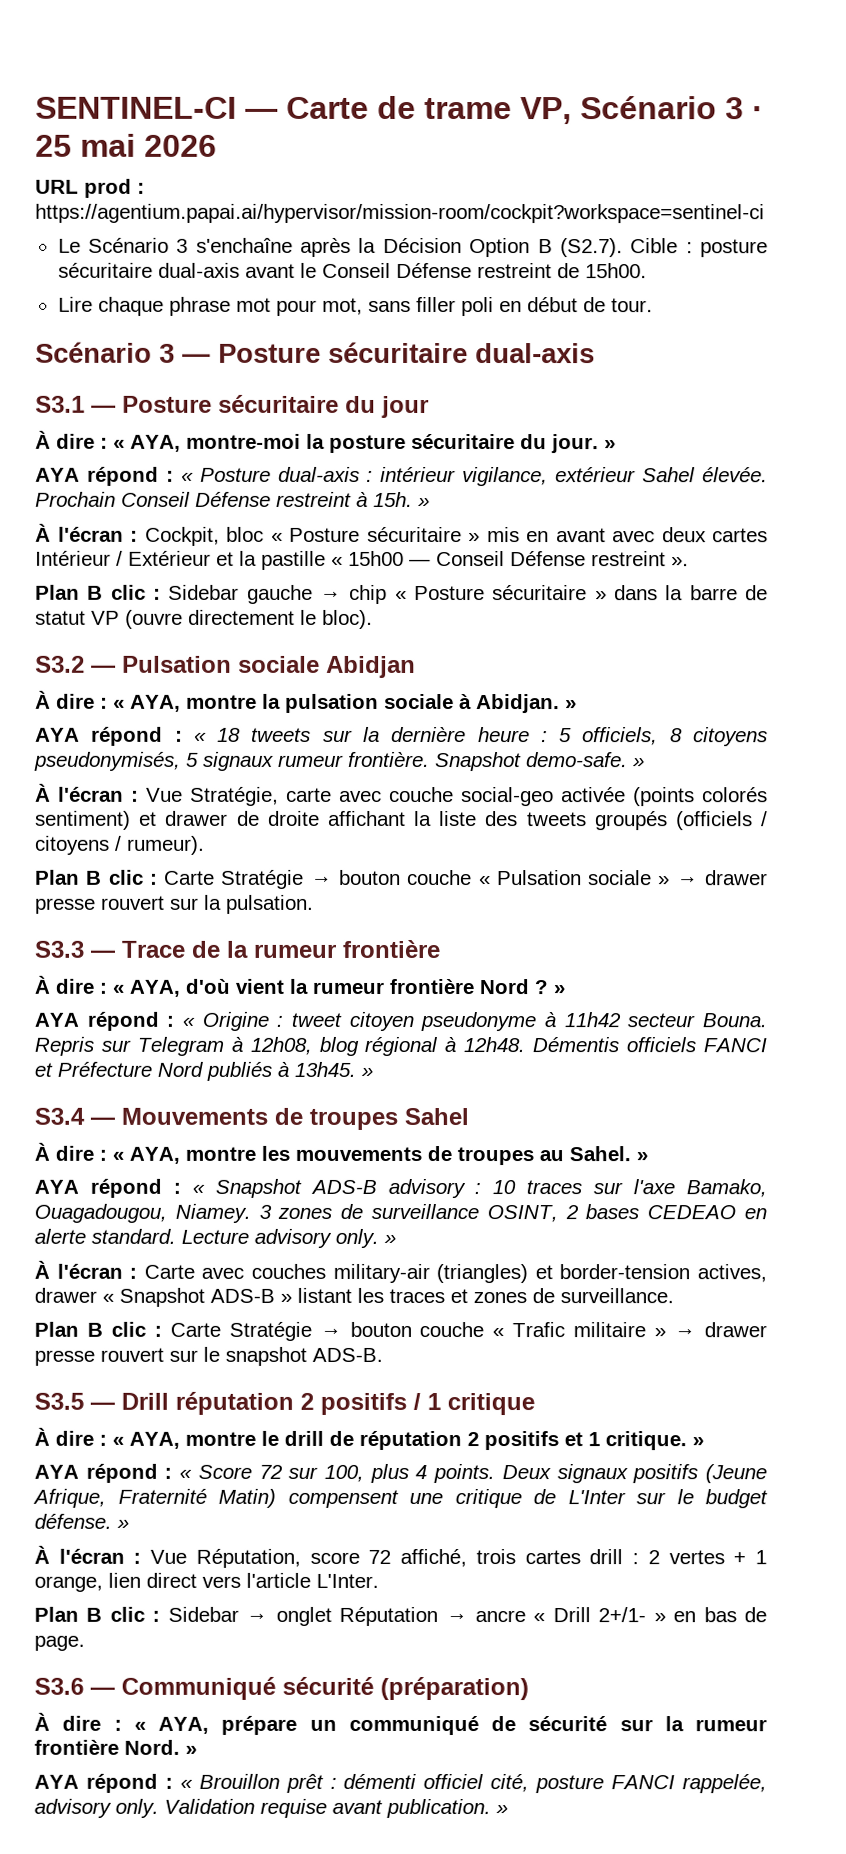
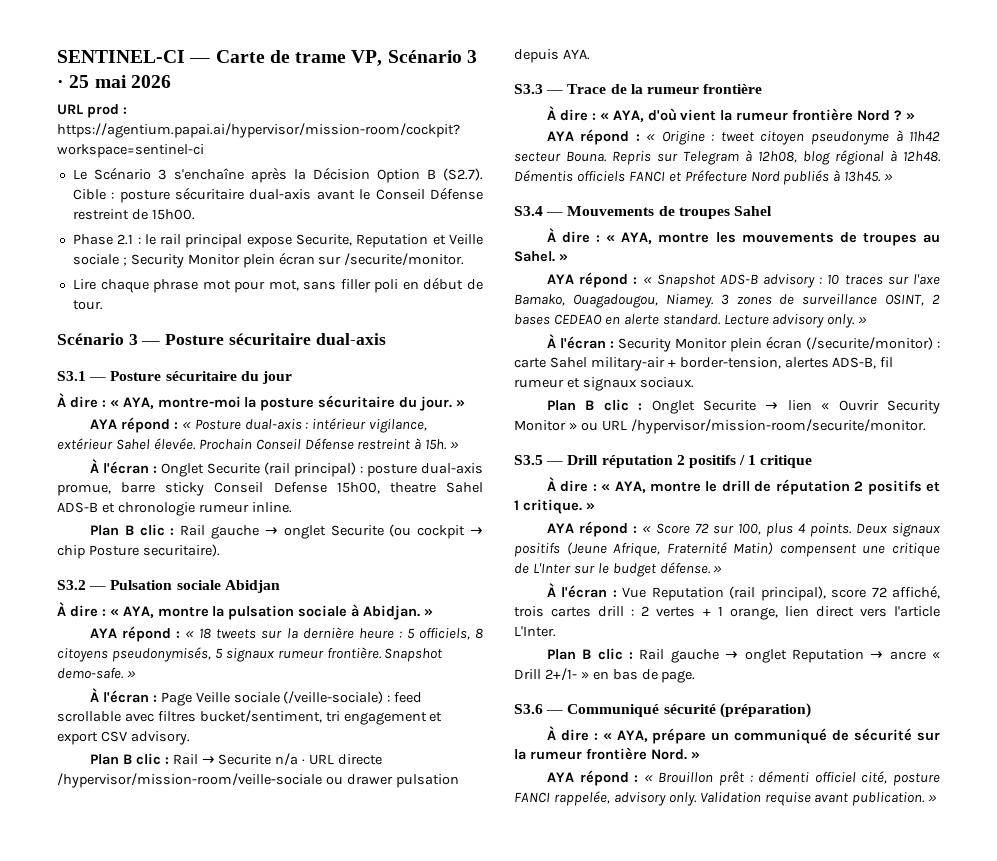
+ Phase 2.1 : le rail principal expose Securite, Reputation et Veille sociale ; Security Monitor plein écran sur /securite/monitor.
- À l'écran : Cockpit, bloc « Posture sécuritaire » mis en avant avec deux cartes Intérieur / Extérieur et la pastille « 15h00 — Conseil Défense restreint ».
- Plan B clic : Sidebar gauche → chip « Posture sécuritaire » dans la barre de statut VP (ouvre directement le bloc).
+ À l'écran : Onglet Securite (rail principal) : posture dual-axis promue, barre sticky Conseil Defense 15h00, theatre Sahel ADS-B et chronologie rumeur inline.
+ Plan B clic : Rail gauche → onglet Securite (ou cockpit → chip Posture securitaire).
- À l'écran : Vue Stratégie, carte avec couche social-geo activée (points colorés sentiment) et drawer de droite affichant la liste des tweets groupés (officiels / citoyens / rumeur).
- Plan B clic : Carte Stratégie → bouton couche « Pulsation sociale » → drawer presse rouvert sur la pulsation.
+ À l'écran : Page Veille sociale (/veille-sociale) : feed scrollable avec filtres bucket/sentiment, tri engagement et export CSV advisory.
+ Plan B clic : Rail → Securite n/a · URL directe /hypervisor/mission-room/veille-sociale ou drawer pulsation depuis AYA.
- À l'écran : Carte avec couches military-air (triangles) et border-tension actives, drawer « Snapshot ADS-B » listant les traces et zones de surveillance.
- Plan B clic : Carte Stratégie → bouton couche « Trafic militaire » → drawer presse rouvert sur le snapshot ADS-B.
+ À l'écran : Security Monitor plein écran (/securite/monitor) : carte Sahel military-air + border-tension, alertes ADS-B, fil rumeur et signaux sociaux.
+ Plan B clic : Onglet Securite → lien « Ouvrir Security Monitor » ou URL /hypervisor/mission-room/securite/monitor.
- À l'écran : Vue Réputation, score 72 affiché, trois cartes drill : 2 vertes + 1 orange, lien direct vers l'article L'Inter.
+ À l'écran : Vue Reputation (rail principal), score 72 affiché, trois cartes drill : 2 vertes + 1 orange, lien direct vers l'article L'Inter.
- Plan B clic : Sidebar → onglet Réputation → ancre « Drill 2+/1- » en bas de page.
+ Plan B clic : Rail gauche → onglet Reputation → ancre « Drill 2+/1- » en bas de page.

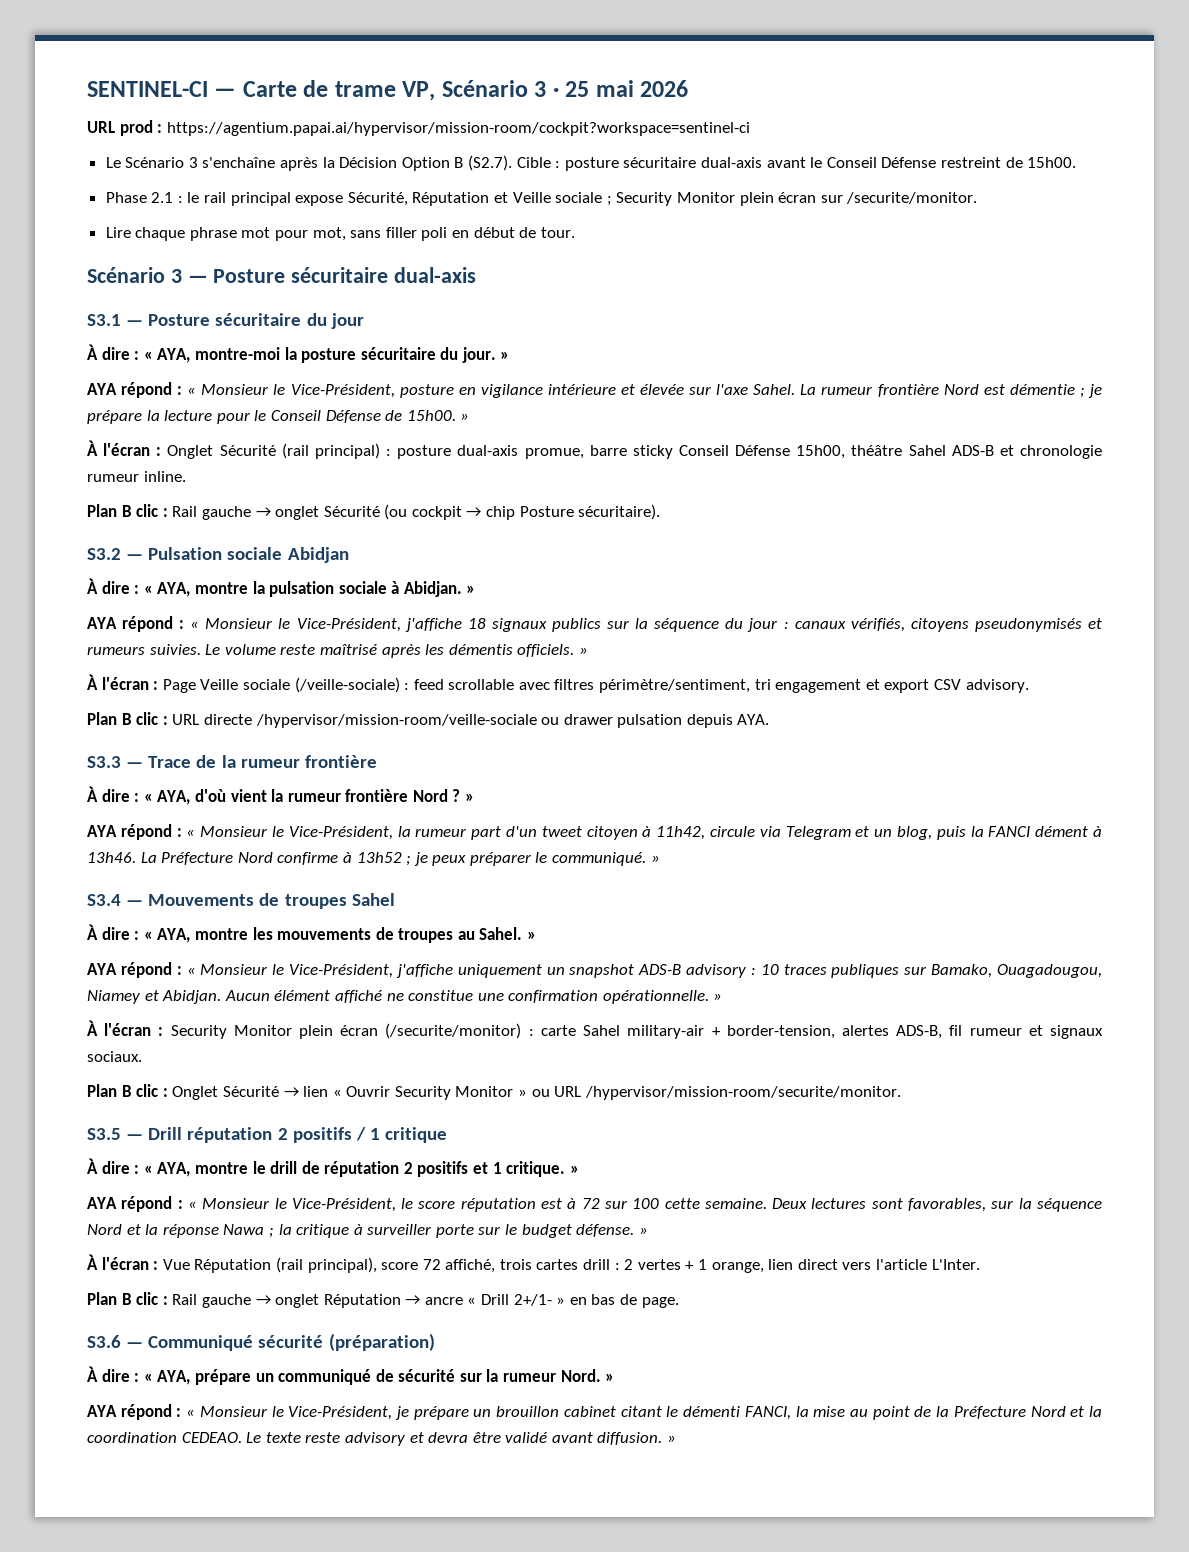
- Phase 2.1 : le rail principal expose Securite, Reputation et Veille sociale ; Security Monitor plein écran sur /securite/monitor.
+ Phase 2.1 : le rail principal expose Sécurité, Réputation et Veille sociale ; Security Monitor plein écran sur /securite/monitor.
- AYA répond : « Posture dual-axis : intérieur vigilance, extérieur Sahel élevée. Prochain Conseil Défense restreint à 15h. »
+ AYA répond : « Monsieur le Vice-Président, posture en vigilance intérieure et élevée sur l'axe Sahel. La rumeur frontière Nord est démentie ; je prépare la lecture pour le Conseil Défense de 15h00. »
- À l'écran : Onglet Securite (rail principal) : posture dual-axis promue, barre sticky Conseil Defense 15h00, theatre Sahel ADS-B et chronologie rumeur inline.
+ À l'écran : Onglet Sécurité (rail principal) : posture dual-axis promue, barre sticky Conseil Défense 15h00, théâtre Sahel ADS-B et chronologie rumeur inline.
- Plan B clic : Rail gauche → onglet Securite (ou cockpit → chip Posture securitaire).
+ Plan B clic : Rail gauche → onglet Sécurité (ou cockpit → chip Posture sécuritaire).
- AYA répond : « 18 tweets sur la dernière heure : 5 officiels, 8 citoyens pseudonymisés, 5 signaux rumeur frontière. Snapshot demo-safe. »
+ AYA répond : « Monsieur le Vice-Président, j'affiche 18 signaux publics sur la séquence du jour : canaux vérifiés, citoyens pseudonymisés et rumeurs suivies. Le volume reste maîtrisé après les démentis officiels. »
- À l'écran : Page Veille sociale (/veille-sociale) : feed scrollable avec filtres bucket/sentiment, tri engagement et export CSV advisory.
+ À l'écran : Page Veille sociale (/veille-sociale) : feed scrollable avec filtres périmètre/sentiment, tri engagement et export CSV advisory.
- Plan B clic : Rail → Securite n/a · URL directe /hypervisor/mission-room/veille-sociale ou drawer pulsation depuis AYA.
+ Plan B clic : URL directe /hypervisor/mission-room/veille-sociale ou drawer pulsation depuis AYA.
- AYA répond : « Origine : tweet citoyen pseudonyme à 11h42 secteur Bouna. Repris sur Telegram à 12h08, blog régional à 12h48. Démentis officiels FANCI et Préfecture Nord publiés à 13h45. »
+ AYA répond : « Monsieur le Vice-Président, la rumeur part d'un tweet citoyen à 11h42, circule via Telegram et un blog, puis la FANCI dément à 13h46. La Préfecture Nord confirme à 13h52 ; je peux préparer le communiqué. »
- AYA répond : « Snapshot ADS-B advisory : 10 traces sur l'axe Bamako, Ouagadougou, Niamey. 3 zones de surveillance OSINT, 2 bases CEDEAO en alerte standard. Lecture advisory only. »
+ AYA répond : « Monsieur le Vice-Président, j'affiche uniquement un snapshot ADS-B advisory : 10 traces publiques sur Bamako, Ouagadougou, Niamey et Abidjan. Aucun élément affiché ne constitue une confirmation opérationnelle. »
- Plan B clic : Onglet Securite → lien « Ouvrir Security Monitor » ou URL /hypervisor/mission-room/securite/monitor.
+ Plan B clic : Onglet Sécurité → lien « Ouvrir Security Monitor » ou URL /hypervisor/mission-room/securite/monitor.
- AYA répond : « Score 72 sur 100, plus 4 points. Deux signaux positifs (Jeune Afrique, Fraternité Matin) compensent une critique de L'Inter sur le budget défense. »
+ AYA répond : « Monsieur le Vice-Président, le score réputation est à 72 sur 100 cette semaine. Deux lectures sont favorables, sur la séquence Nord et la réponse Nawa ; la critique à surveiller porte sur le budget défense. »
- À l'écran : Vue Reputation (rail principal), score 72 affiché, trois cartes drill : 2 vertes + 1 orange, lien direct vers l'article L'Inter.
+ À l'écran : Vue Réputation (rail principal), score 72 affiché, trois cartes drill : 2 vertes + 1 orange, lien direct vers l'article L'Inter.
- Plan B clic : Rail gauche → onglet Reputation → ancre « Drill 2+/1- » en bas de page.
+ Plan B clic : Rail gauche → onglet Réputation → ancre « Drill 2+/1- » en bas de page.
- À dire : « AYA, prépare un communiqué de sécurité sur la rumeur frontière Nord. »
+ À dire : « AYA, prépare un communiqué de sécurité sur la rumeur Nord. »
- AYA répond : « Brouillon prêt : démenti officiel cité, posture FANCI rappelée, advisory only. Validation requise avant publication. »
+ AYA répond : « Monsieur le Vice-Président, je prépare un brouillon cabinet citant le démenti FANCI, la mise au point de la Préfecture Nord et la coordination CEDEAO. Le texte reste advisory et devra être validé avant diffusion. »

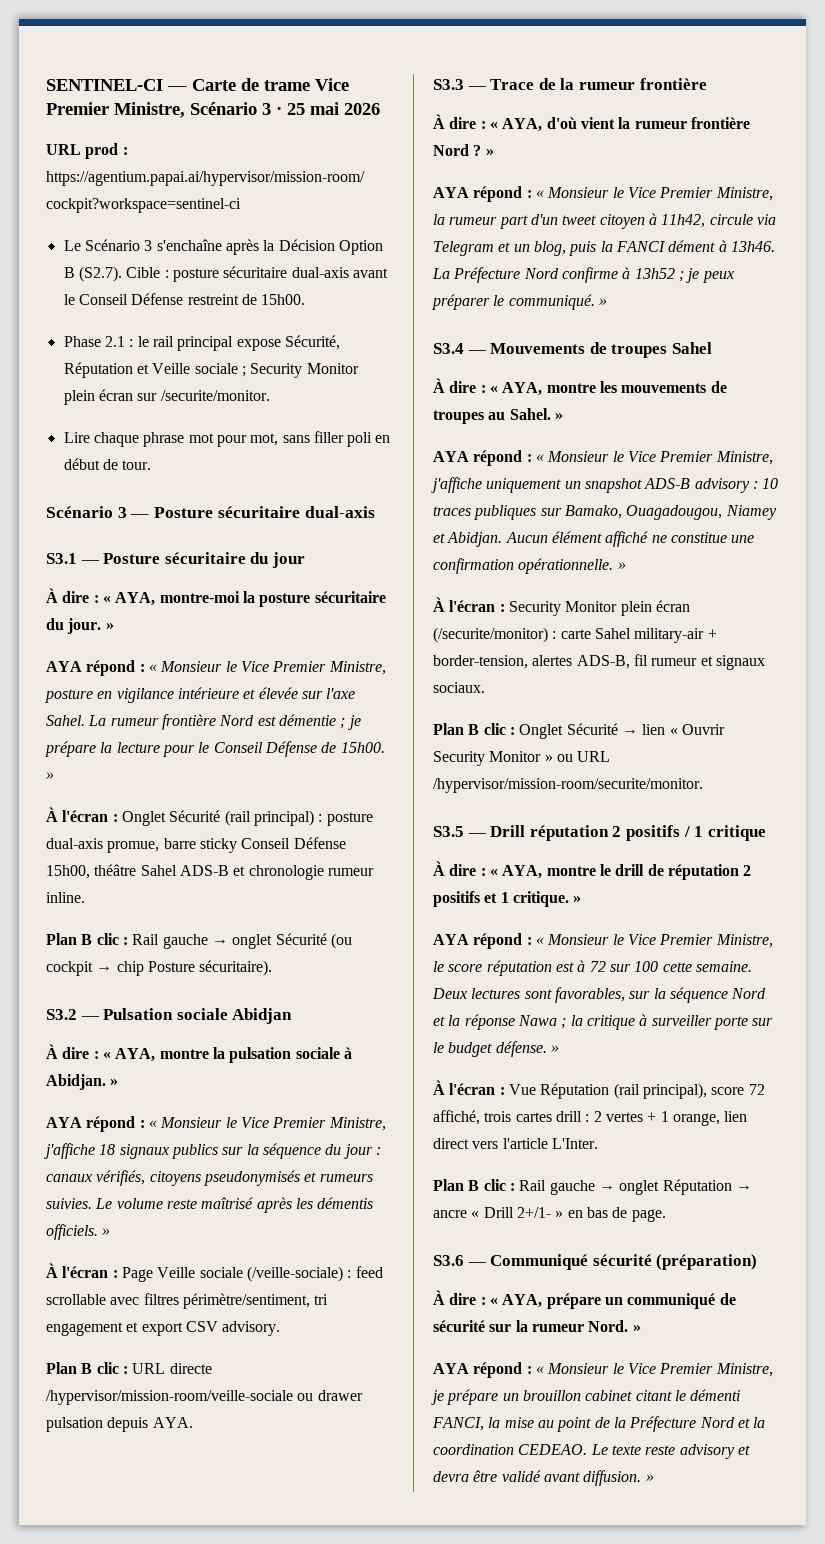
- SENTINEL-CI — Carte de trame VP, Scénario 3 · 25 mai 2026
+ SENTINEL-CI — Carte de trame Vice Premier Ministre, Scénario 3 · 25 mai 2026
- AYA répond : « Monsieur le Vice-Président, posture en vigilance intérieure et élevée sur l'axe Sahel.
+ AYA répond : « Monsieur le Vice Premier Ministre, posture en vigilance intérieure et élevée sur l'axe Sahel.
- AYA répond : « Monsieur le Vice-Président, j'affiche 18 signaux publics sur la séquence du jour : canaux vérifiés, citoyens pseudonymisés et rumeurs suivies.
+ AYA répond : « Monsieur le Vice Premier Ministre, j'affiche 18 signaux publics sur la séquence du jour : canaux vérifiés, citoyens pseudonymisés et rumeurs suivies.
- AYA répond : « Monsieur le Vice-Président, la rumeur part d'un tweet citoyen à 11h42, circule via Telegram et un blog, puis la FANCI dément à 13h46.
+ AYA répond : « Monsieur le Vice Premier Ministre, la rumeur part d'un tweet citoyen à 11h42, circule via Telegram et un blog, puis la FANCI dément à 13h46.
- AYA répond : « Monsieur le Vice-Président, j'affiche uniquement un snapshot ADS-B advisory : 10 traces publiques sur Bamako, Ouagadougou, Niamey et Abidjan.
+ AYA répond : « Monsieur le Vice Premier Ministre, j'affiche uniquement un snapshot ADS-B advisory : 10 traces publiques sur Bamako, Ouagadougou, Niamey et Abidjan.
- AYA répond : « Monsieur le Vice-Président, le score réputation est à 72 sur 100 cette semaine.
+ AYA répond : « Monsieur le Vice Premier Ministre, le score réputation est à 72 sur 100 cette semaine.
- AYA répond : « Monsieur le Vice-Président, je prépare un brouillon cabinet citant le démenti FANCI, la mise au point de la Préfecture Nord et la coordination CEDEAO.
+ AYA répond : « Monsieur le Vice Premier Ministre, je prépare un brouillon cabinet citant le démenti FANCI, la mise au point de la Préfecture Nord et la coordination CEDEAO.

